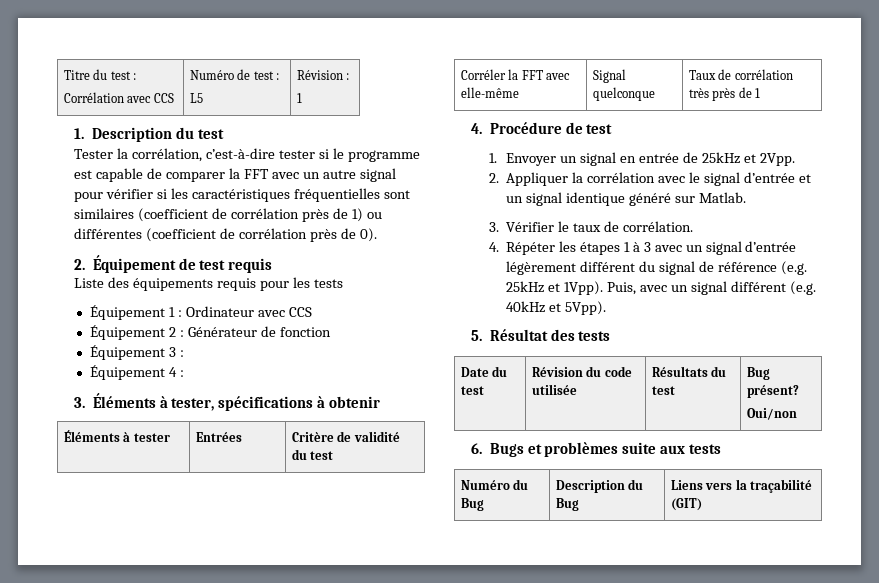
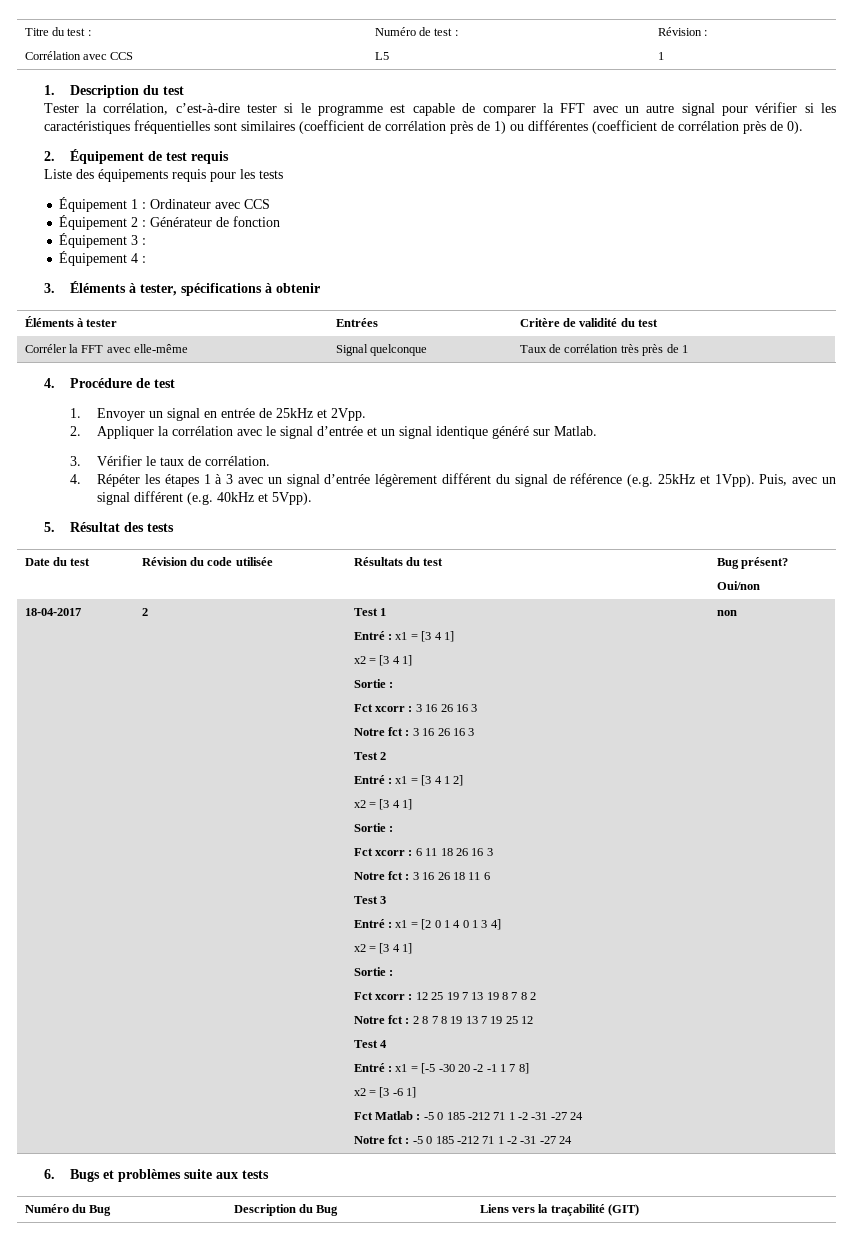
+ 18-04-2017 | 2 | Test 1
+ Entré : x1 = [3 4 1]
+ x2 = [3 4 1]
+ Sortie :
+ Fct xcorr : 3 16 26 16 3
+ Notre fct : 3 16 26 16 3
+ Test 2
+ Entré : x1 = [3 4 1 2]
+ x2 = [3 4 1]
+ Sortie :
+ Fct xcorr : 6 11 18 26 16 3
+ Notre fct : 3 16 26 18 11 6
+ Test 3
+ Entré : x1 = [2 0 1 4 0 1 3 4]
+ x2 = [3 4 1]
+ Sortie :
+ Fct xcorr : 12 25 19 7 13 19 8 7 8 2
+ Notre fct : 2 8 7 8 19 13 7 19 25 12
+ Test 4
+ Entré : x1 = [-5 -30 20 -2 -1 1 7 8]
+ x2 = [3 -6 1]
+ Fct Matlab : -5 0 185 -212 71 1 -2 -31 -27 24
+ Notre fct : -5 0 185 -212 71 1 -2 -31 -27 24 | non

